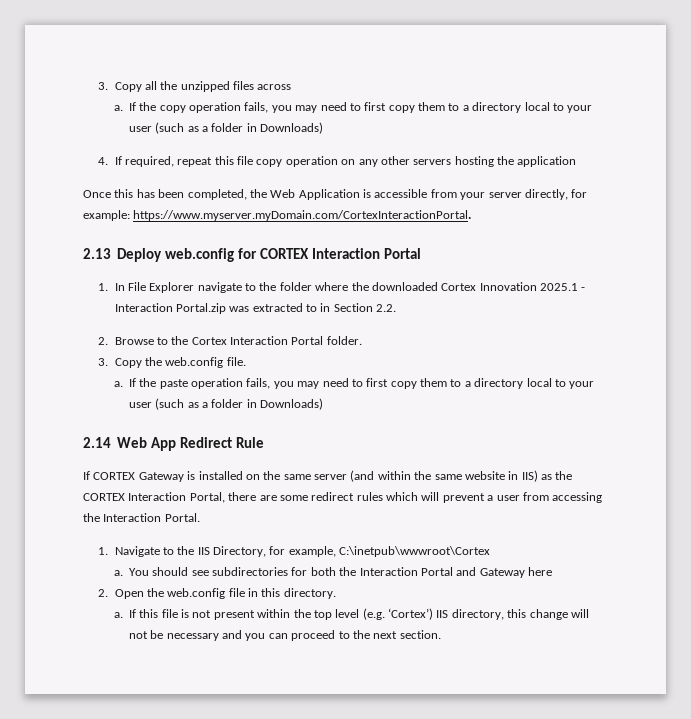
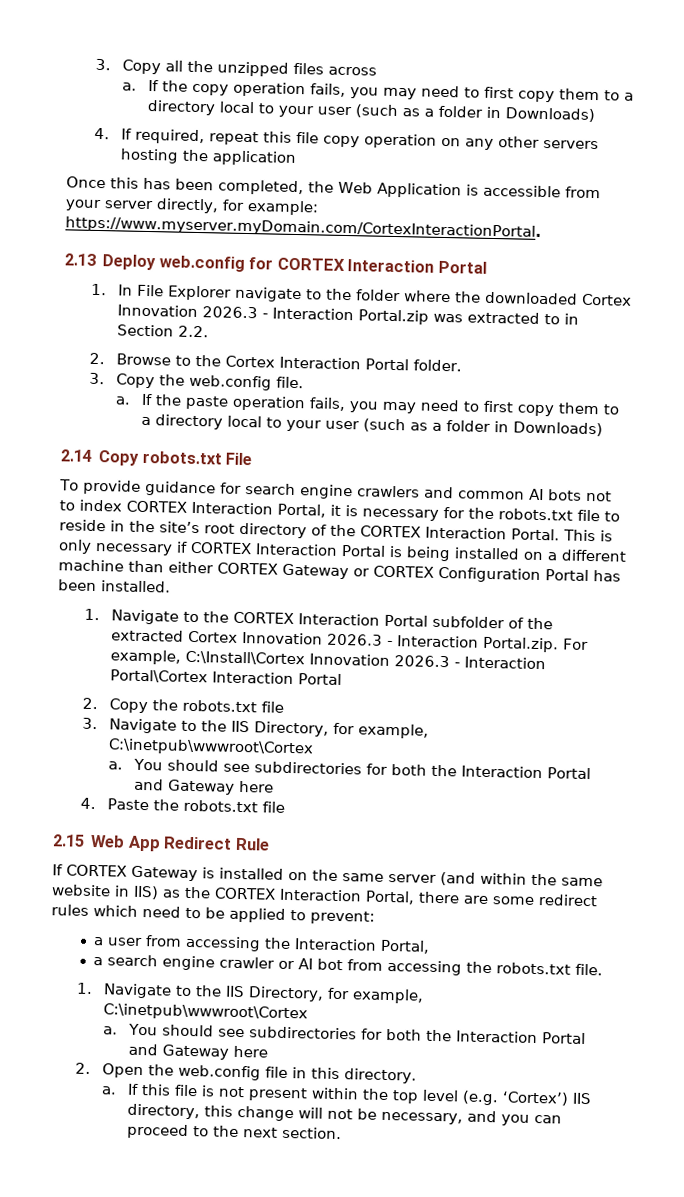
- 1. In File Explorer navigate to the folder where the downloaded Cortex Innovation 2025.1 - Interaction Portal.zip was extracted to in Section 2.2.
+ 1. In File Explorer navigate to the folder where the downloaded Cortex Innovation 2026.3 - Interaction Portal.zip was extracted to in Section 2.2.
- 2.14 Web App Redirect Rule
+ 2.14 Copy robots.txt File
+ To provide guidance for search engine crawlers and common AI bots not to index CORTEX Interaction Portal, it is necessary for the robots.txt file to reside in the site’s root directory of the CORTEX Interaction Portal. This is only necessary if CORTEX Interaction Portal is being installed on a different machine than either CORTEX Gateway or CORTEX Configuration Portal has been installed.
+ 1. Navigate to the CORTEX Interaction Portal subfolder of the extracted Cortex Innovation 2026.3 - Interaction Portal.zip. For example, C:\Install\Cortex Innovation 2026.3 - Interaction Portal\Cortex Interaction Portal
+ 2. Copy the robots.txt file
+ 3. Navigate to the IIS Directory, for example, C:\inetpub\wwwroot\Cortex
+ a. You should see subdirectories for both the Interaction Portal and Gateway here
+ 4. Paste the robots.txt file
+ 2.15 Web App Redirect Rule
- If CORTEX Gateway is installed on the same server (and within the same website in IIS) as the CORTEX Interaction Portal, there are some redirect rules which will prevent a user from accessing the Interaction Portal.
+ If CORTEX Gateway is installed on the same server (and within the same website in IIS) as the CORTEX Interaction Portal, there are some redirect rules which need to be applied to prevent:
+ a user from accessing the Interaction Portal,
+ a search engine crawler or AI bot from accessing the robots.txt file.
- If this file is not present within the top level (e.g. ‘Cortex’) IIS directory, this change will not be necessary and you can proceed to the next section.
+ If this file is not present within the top level (e.g. ‘Cortex’) IIS directory, this change will not be necessary, and you can proceed to the next section.

